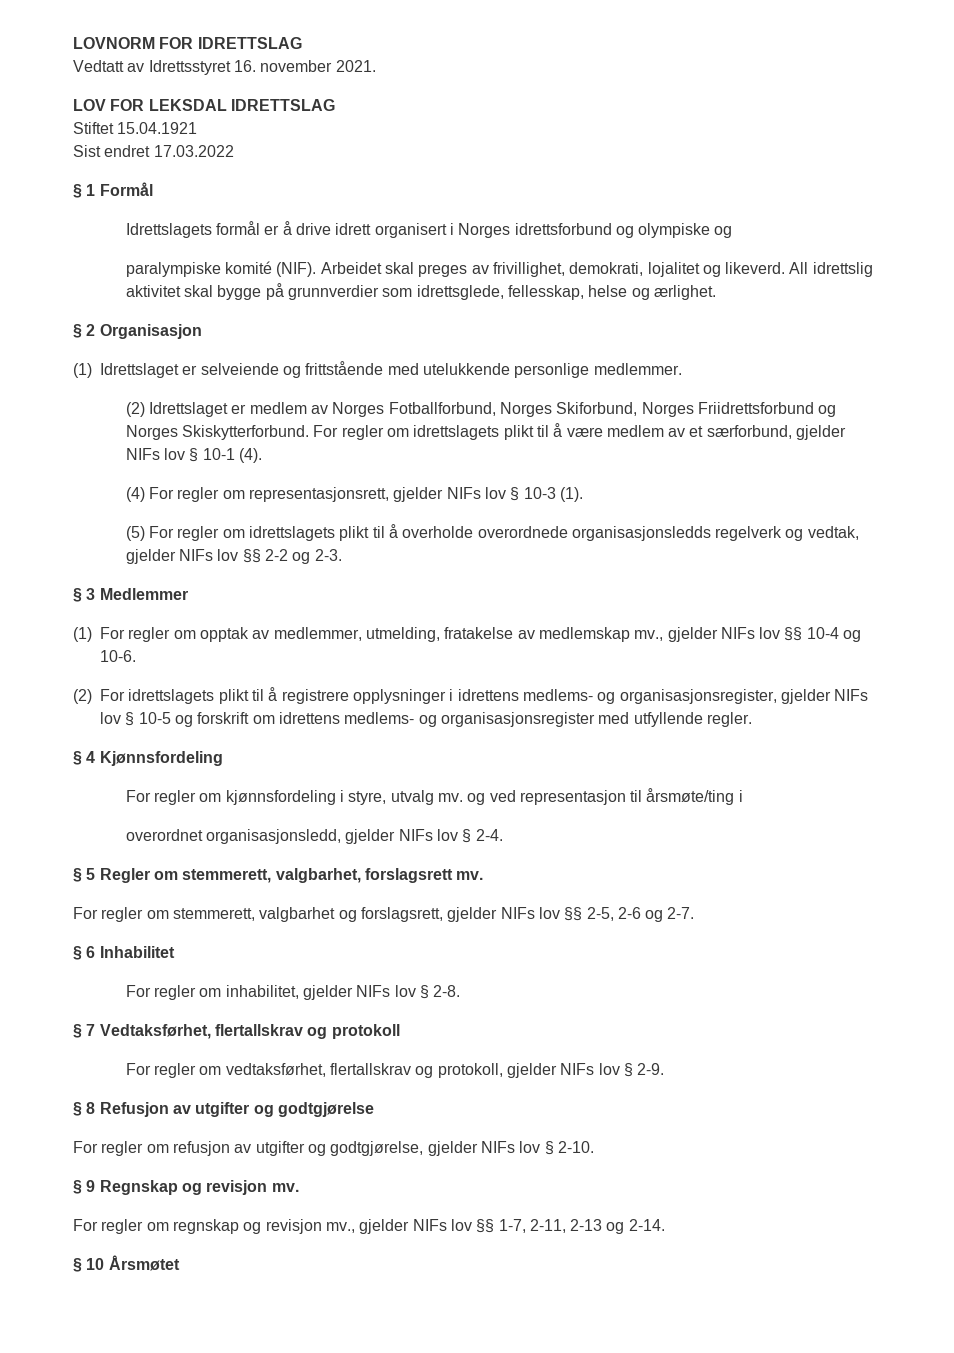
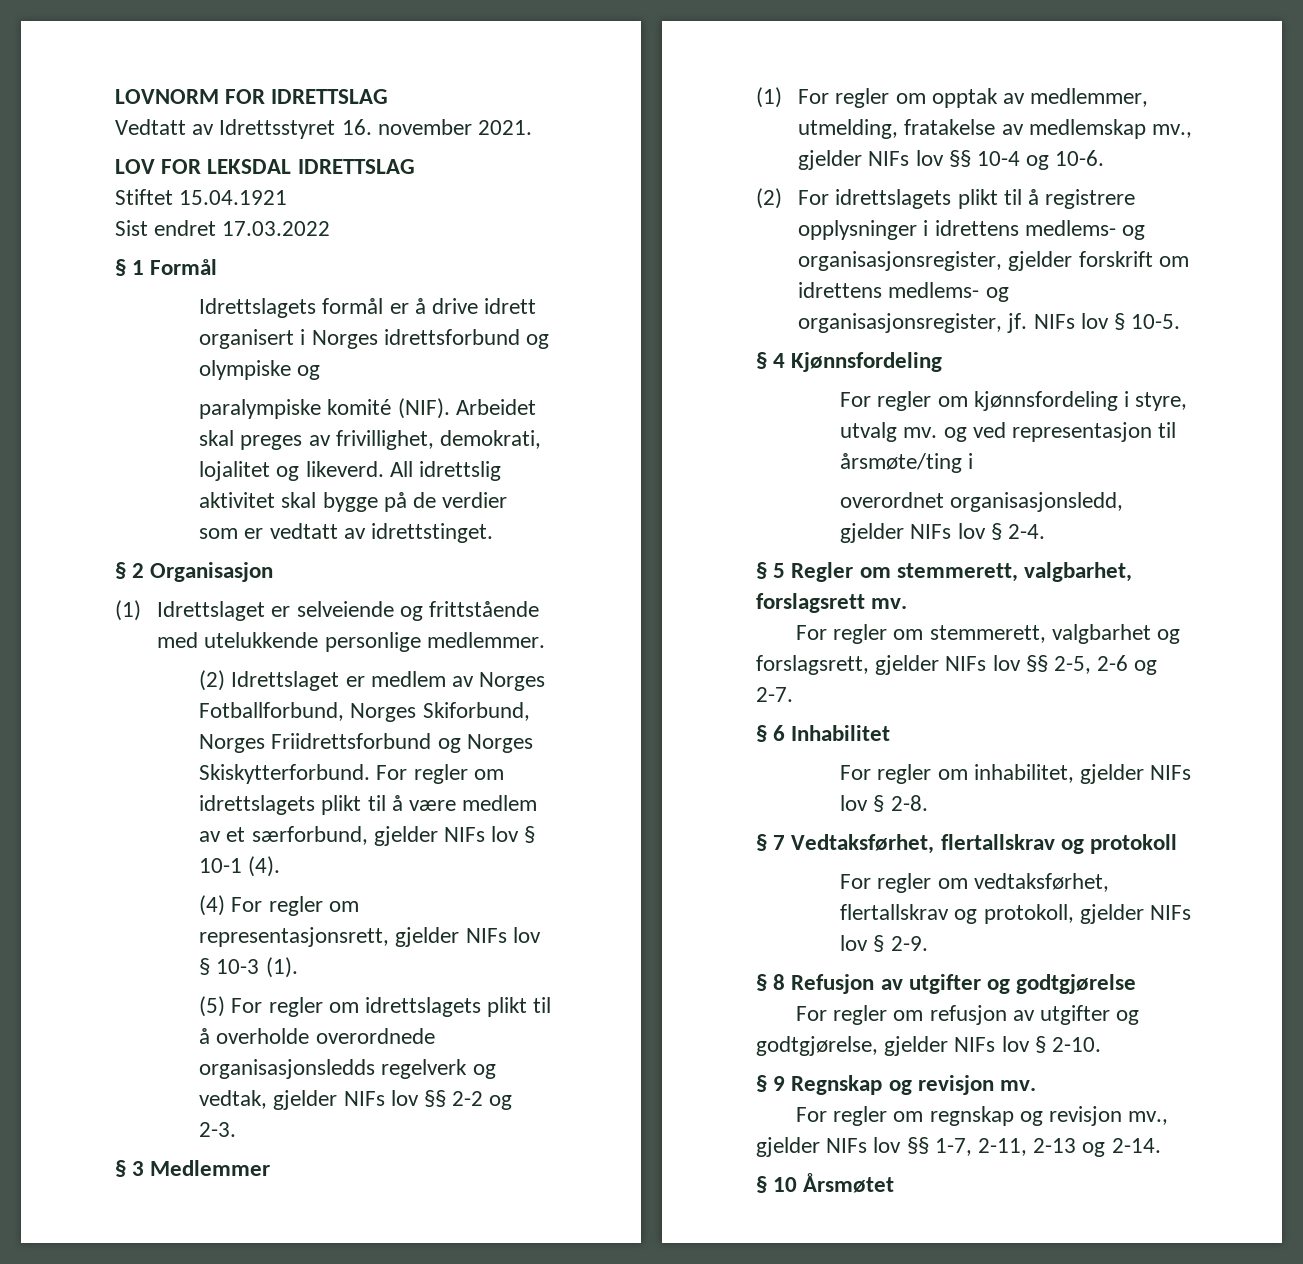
- All idrettslig aktivitet skal bygge på grunnverdier som idrettsglede, fellesskap, helse og ærlighet.
+ All idrettslig aktivitet skal bygge på de verdier som er vedtatt av idrettstinget.
- (2) For idrettslagets plikt til å registrere opplysninger i idrettens medlems- og organisasjonsregister, gjelder NIFs lov § 10-5 og forskrift om idrettens medlems- og organisasjonsregister med utfyllende regler.
+ (2) For idrettslagets plikt til å registrere opplysninger i idrettens medlems- og organisasjonsregister, gjelder forskrift om idrettens medlems- og organisasjonsregister, jf. NIFs lov § 10-5.

